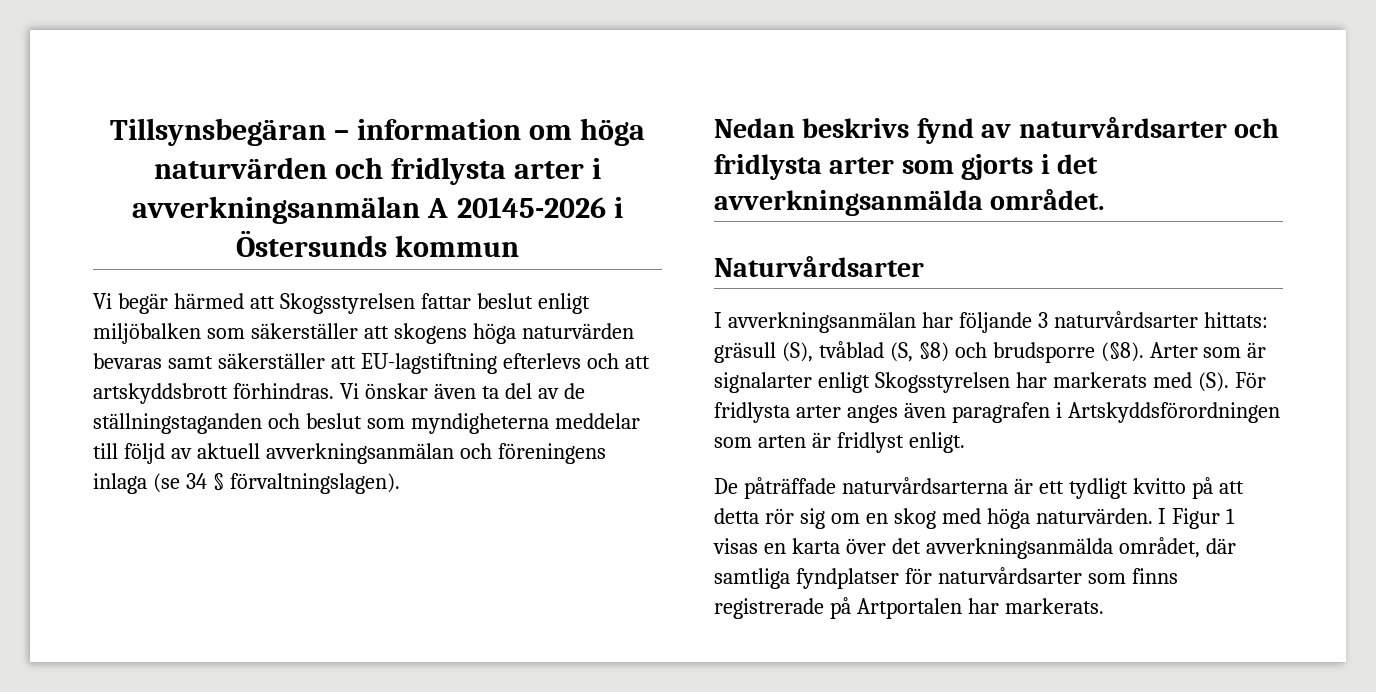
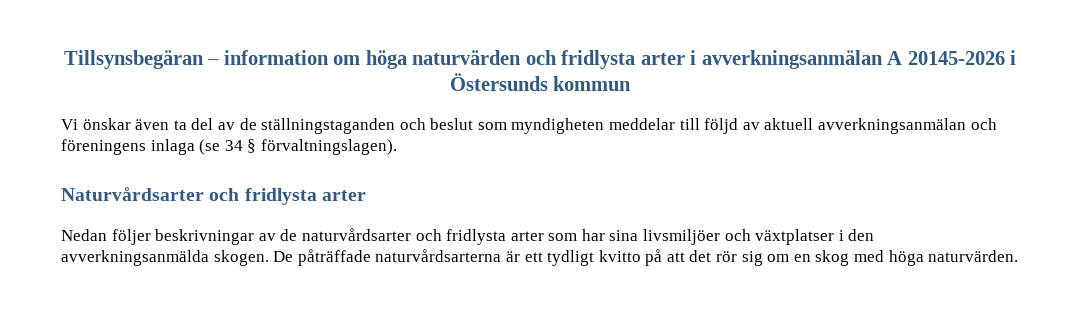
- Vi begär härmed att Skogsstyrelsen fattar beslut enligt miljöbalken som säkerställer att skogens höga naturvärden bevaras samt säkerställer att EU-lagstiftning efterlevs och att artskyddsbrott förhindras. Vi önskar även ta del av de ställningstaganden och beslut som myndigheterna meddelar till följd av aktuell avverkningsanmälan och föreningens inlaga (se 34 § förvaltningslagen).
+ Vi önskar även ta del av de ställningstaganden och beslut som myndigheten meddelar till följd av aktuell avverkningsanmälan och föreningens inlaga (se 34 § förvaltningslagen).
- Nedan beskrivs fynd av naturvårdsarter och fridlysta arter som gjorts i det avverkningsanmälda området.
- Naturvårdsarter
- I avverkningsanmälan har följande 3 naturvårdsarter hittats: gräsull (S), tvåblad (S, §8) och brudsporre (§8). Arter som är signalarter enligt Skogsstyrelsen har markerats med (S). För fridlysta arter anges även paragrafen i Artskyddsförordningen som arten är fridlyst enligt.
- De påträffade naturvårdsarterna är ett tydligt kvitto på att detta rör sig om en skog med höga naturvärden. I Figur 1 visas en karta över det avverkningsanmälda området, där samtliga fyndplatser för naturvårdsarter som finns registrerade på Artportalen har markerats.
+ Naturvårdsarter och fridlysta arter
+ Nedan följer beskrivningar av de naturvårdsarter och fridlysta arter som har sina livsmiljöer och växtplatser i den avverkningsanmälda skogen. De påträffade naturvårdsarterna är ett tydligt kvitto på att det rör sig om en skog med höga naturvärden.

